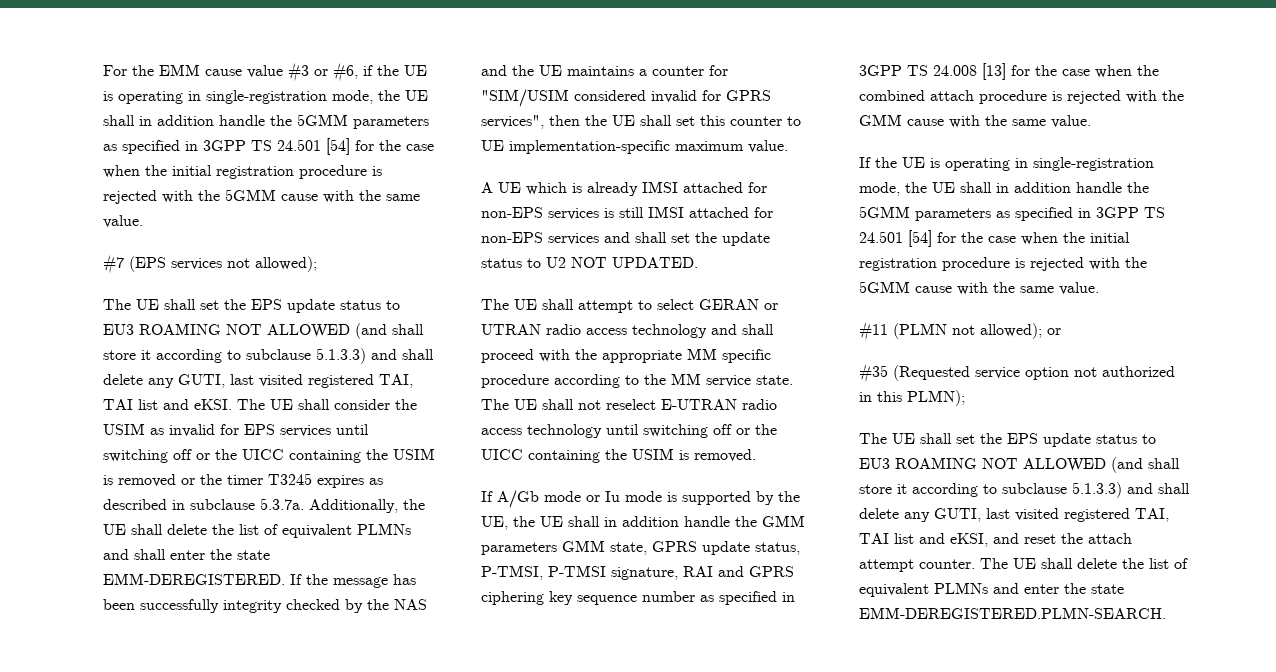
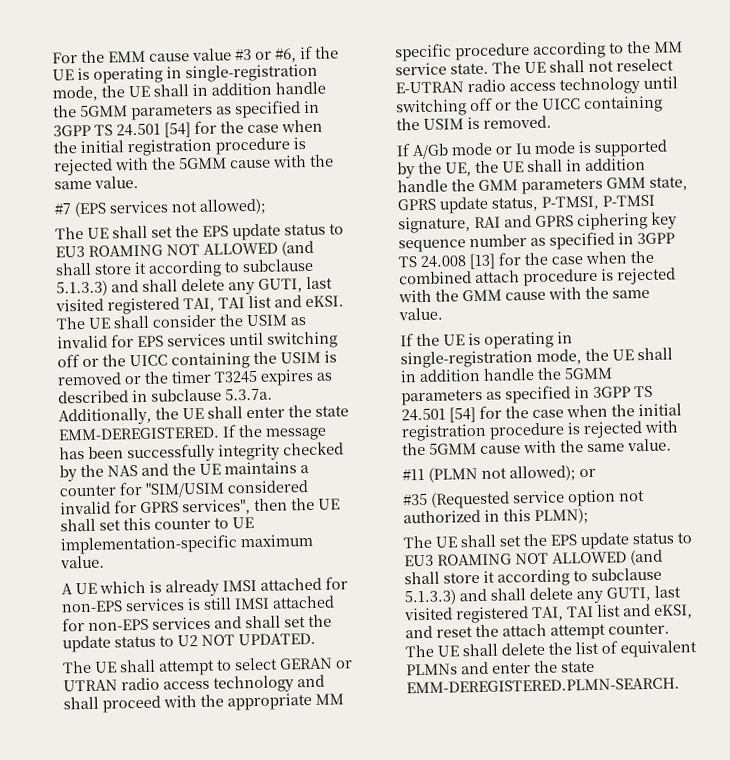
- The UE shall consider the USIM as invalid for EPS services until switching off or the UICC containing the USIM is removed or the timer T3245 expires as described in subclause 5.3.7a. Additionally, the UE shall delete the list of equivalent PLMNs and shall enter the state EMM-DEREGISTERED.
+ The UE shall consider the USIM as invalid for EPS services until switching off or the UICC containing the USIM is removed or the timer T3245 expires as described in subclause 5.3.7a. Additionally, the UE shall enter the state EMM-DEREGISTERED.

